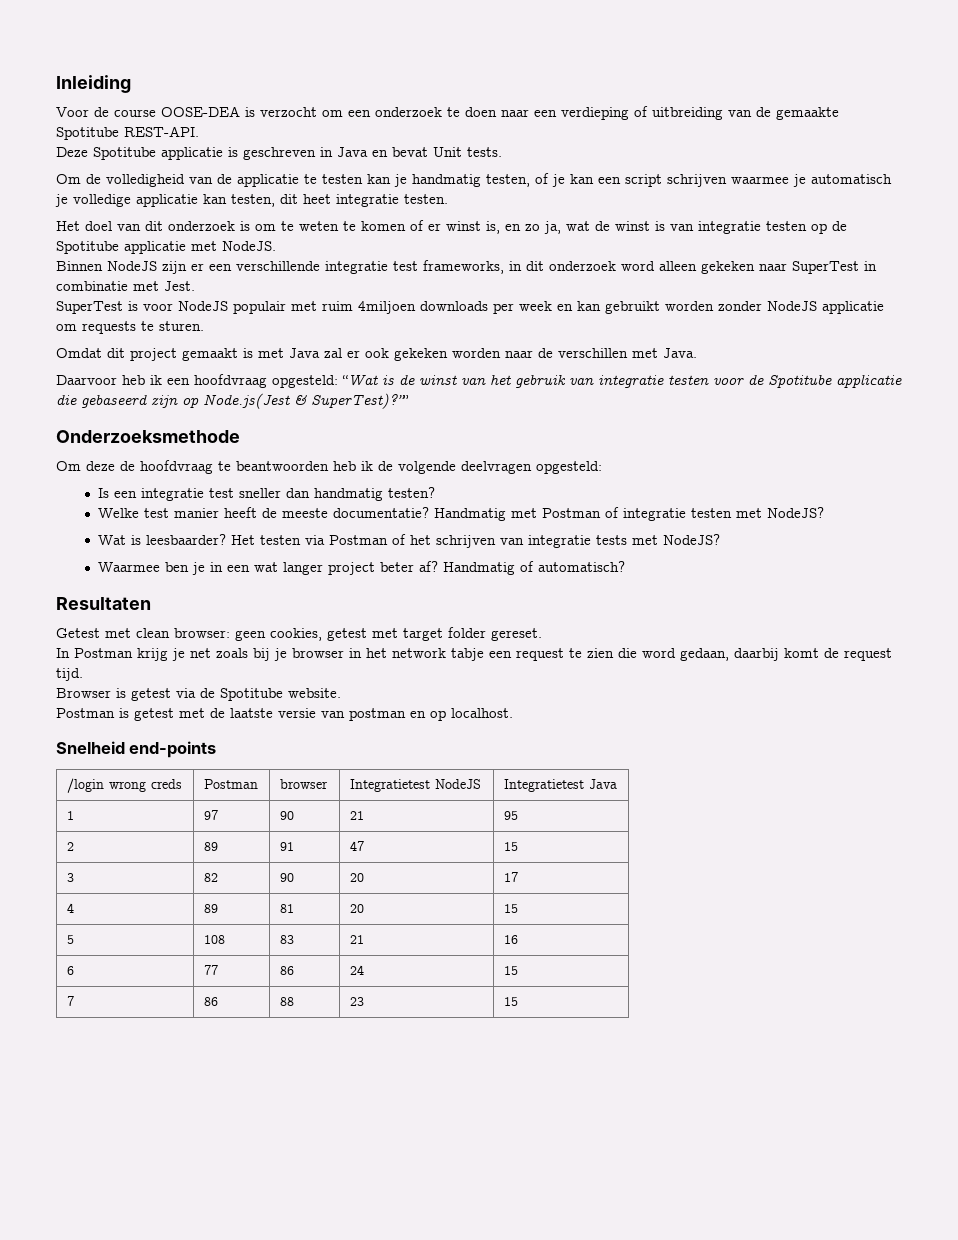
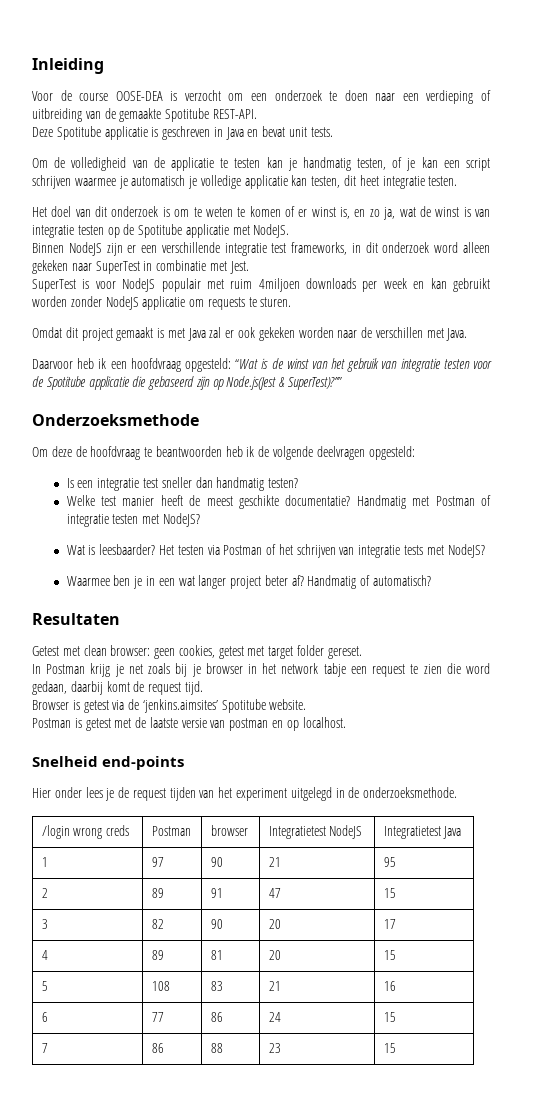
- Deze Spotitube applicatie is geschreven in Java en bevat Unit tests.
+ Deze Spotitube applicatie is geschreven in Java en bevat unit tests.
- Welke test manier heeft de meeste documentatie?
+ Welke test manier heeft de meest geschikte documentatie?
- Browser is getest via de Spotitube website.
+ Browser is getest via de ‘jenkins.aimsites’ Spotitube website.
+ Hier onder lees je de request tijden van het experiment uitgelegd in de onderzoeksmethode.

